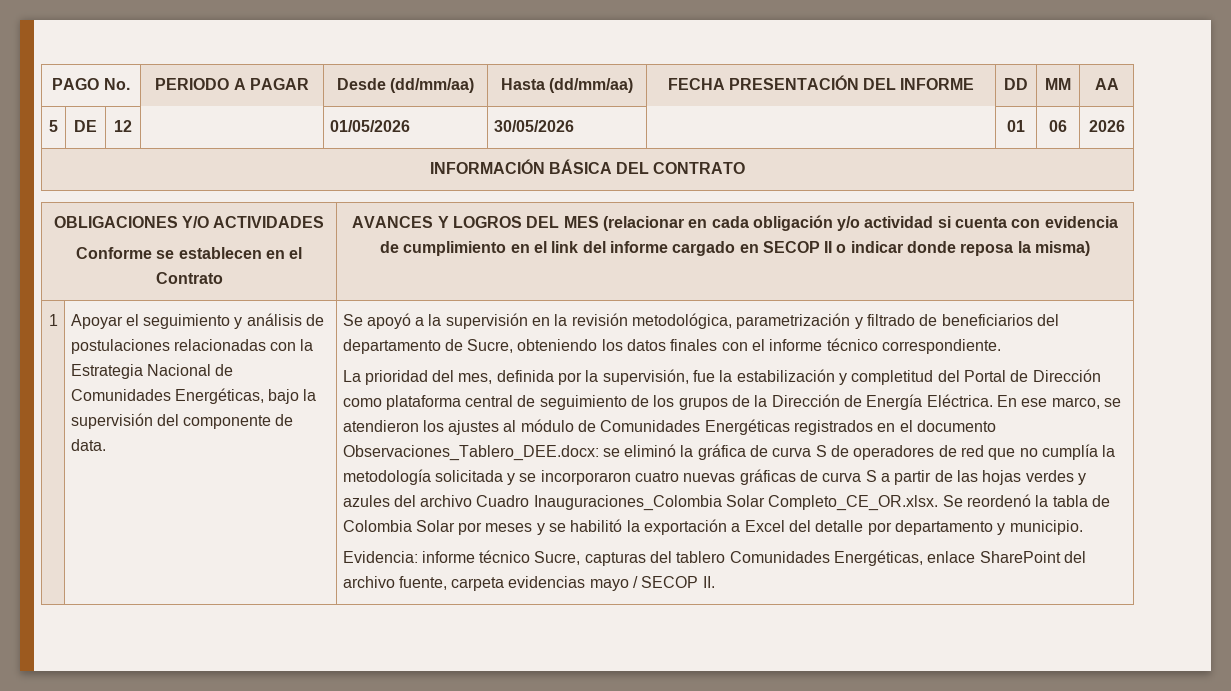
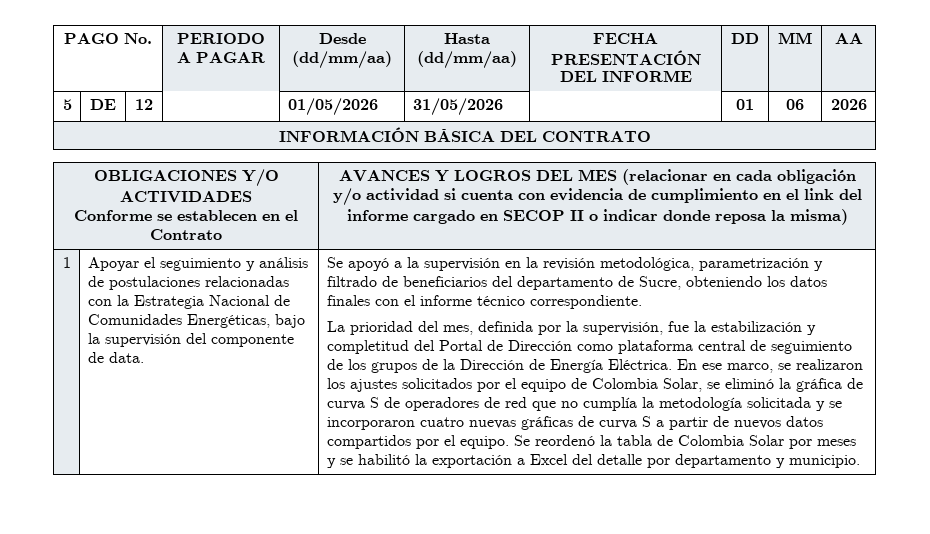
- 5 | DE | 12 | | 01/05/2026 | 30/05/2026 | | 01 | 06 | 2026
+ 5 | DE | 12 | | 01/05/2026 | 31/05/2026 | | 01 | 06 | 2026
- En ese marco, se atendieron los ajustes al módulo de Comunidades Energéticas registrados en el documento Observaciones_Tablero_DEE.docx: se eliminó la gráfica de curva S de operadores de red que no cumplía la metodología solicitada y se incorporaron cuatro nuevas gráficas de curva S a partir de las hojas verdes y azules del archivo Cuadro Inauguraciones_Colombia Solar Completo_CE_OR.xlsx. Se reordenó la tabla de Colombia Solar por meses y se habilitó la exportación a Excel del detalle por departamento y municipio.
+ En ese marco, se realizaron los ajustes solicitados por el equipo de Colombia Solar, se eliminó la gráfica de curva S de operadores de red que no cumplía la metodología solicitada y se incorporaron cuatro nuevas gráficas de curva S a partir de nuevos datos compartidos por el equipo. Se reordenó la tabla de Colombia Solar por meses y se habilitó la exportación a Excel del detalle por departamento y municipio.
- Evidencia: informe técnico Sucre, capturas del tablero Comunidades Energéticas, enlace SharePoint del archivo fuente, carpeta evidencias mayo / SECOP II.

